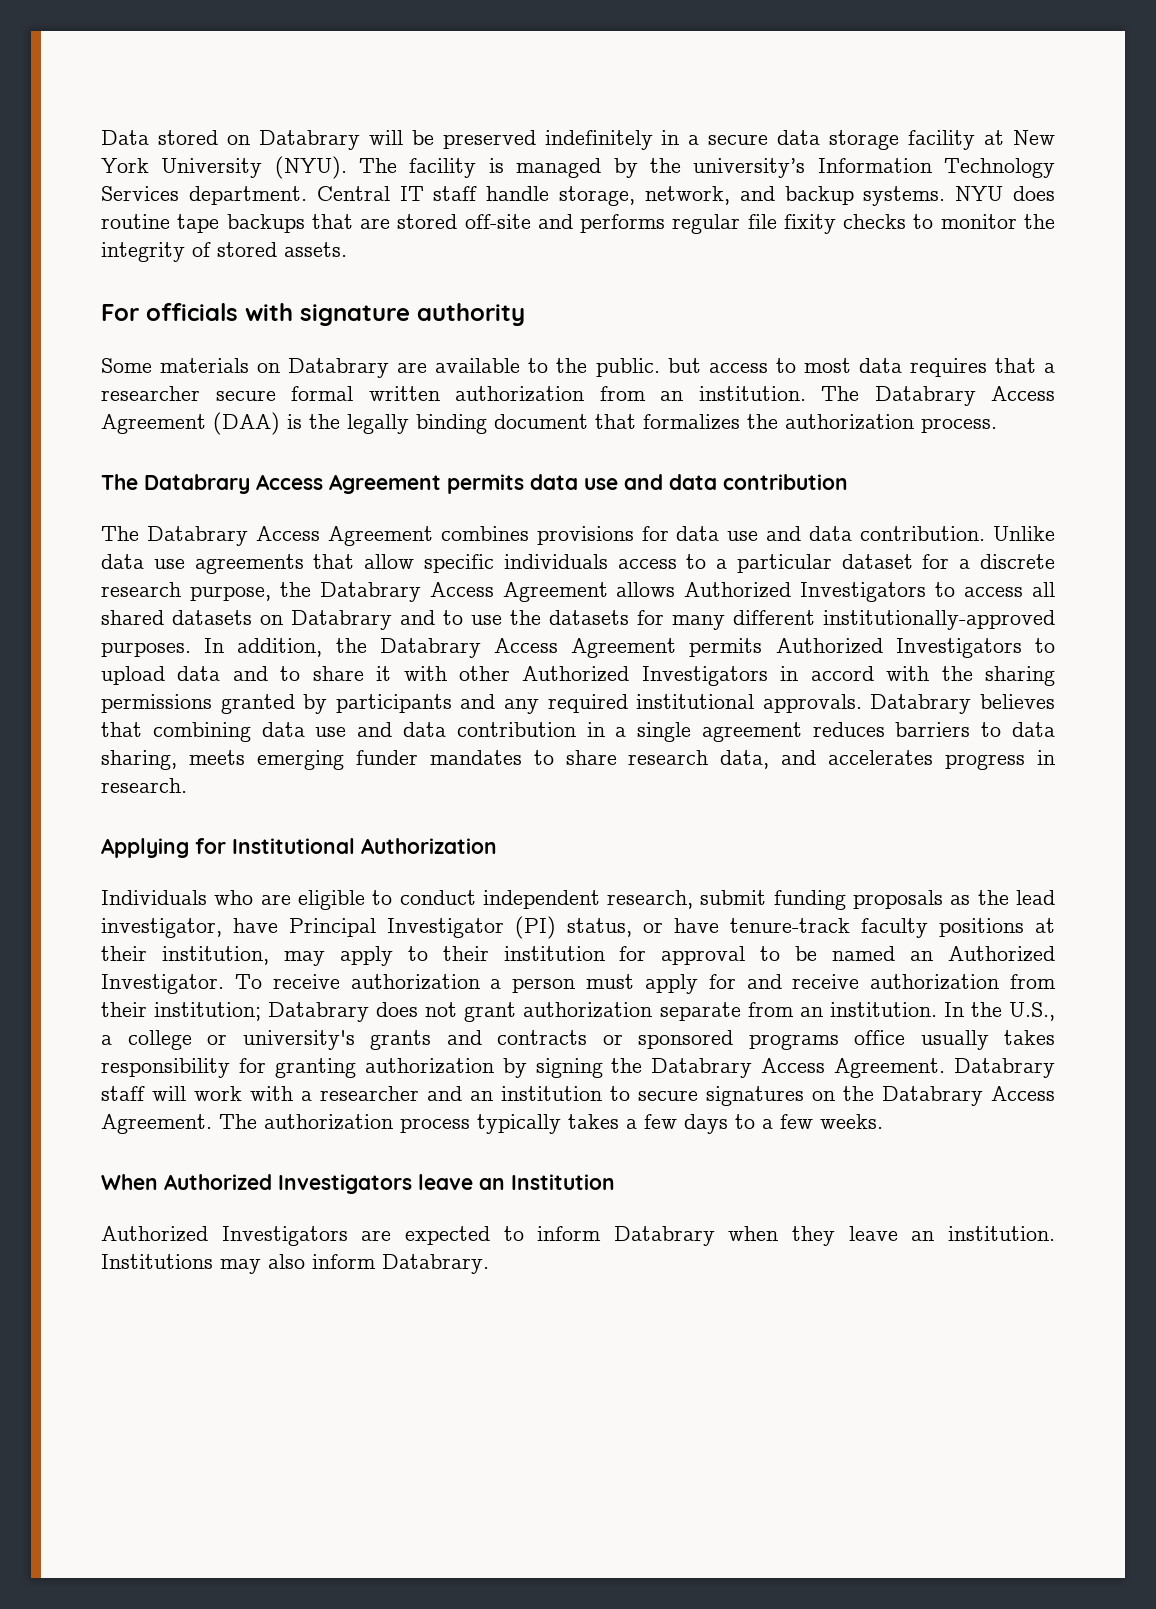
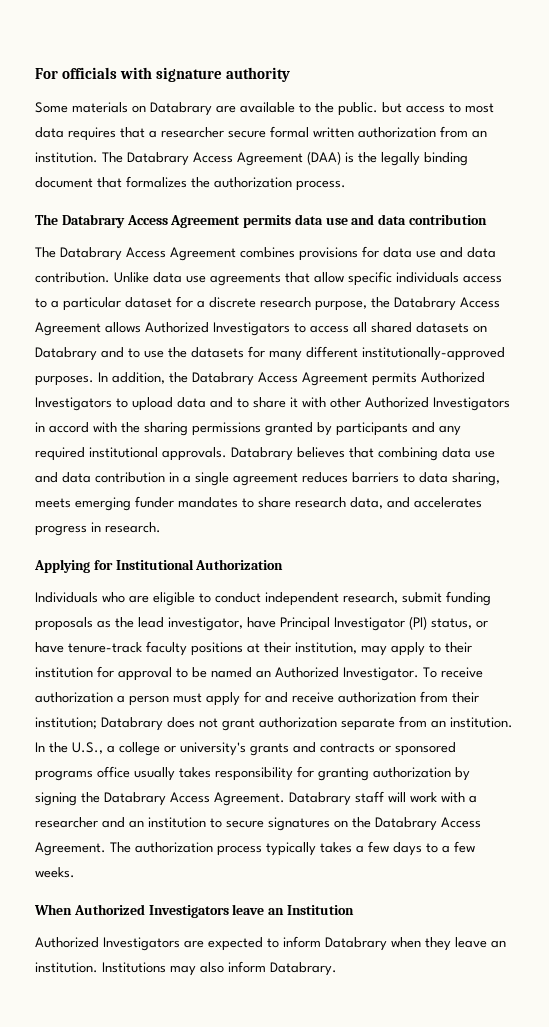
- Data stored on Databrary will be preserved indefinitely in a secure data storage facility at New York University (NYU). The facility is managed by the university’s Information Technology Services department. Central IT staff handle storage, network, and backup systems. NYU does routine tape backups that are stored off-site and performs regular file fixity checks to monitor the integrity of stored assets.

